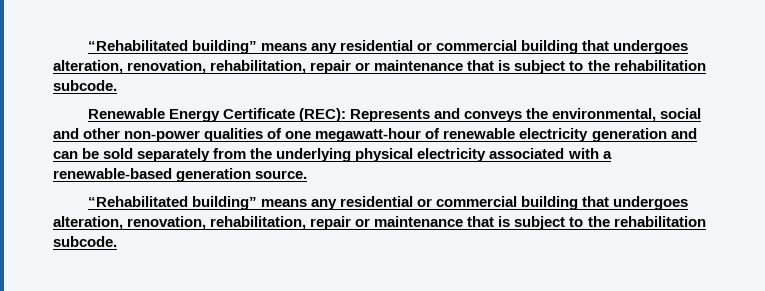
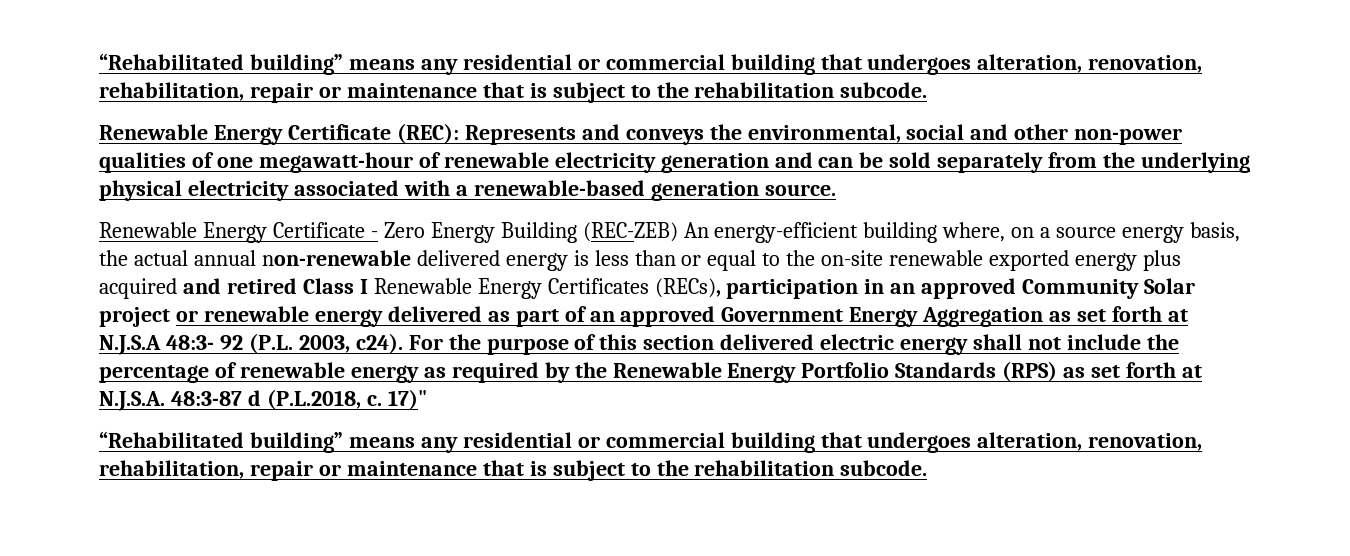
+ Renewable Energy Certificate - Zero Energy Building (REC-ZEB) An energy-efficient building where, on a source energy basis, the actual annual non-renewable delivered energy is less than or equal to the on-site renewable exported energy plus acquired and retired Class I Renewable Energy Certificates (RECs), participation in an approved Community Solar project or renewable energy delivered as part of an approved Government Energy Aggregation as set forth at N.J.S.A 48:3- 92 (P.L. 2003, c24). For the purpose of this section delivered electric energy shall not include the percentage of renewable energy as required by the Renewable Energy Portfolio Standards (RPS) as set forth at N.J.S.A. 48:3-87 d (P.L.2018, c. 17)"

